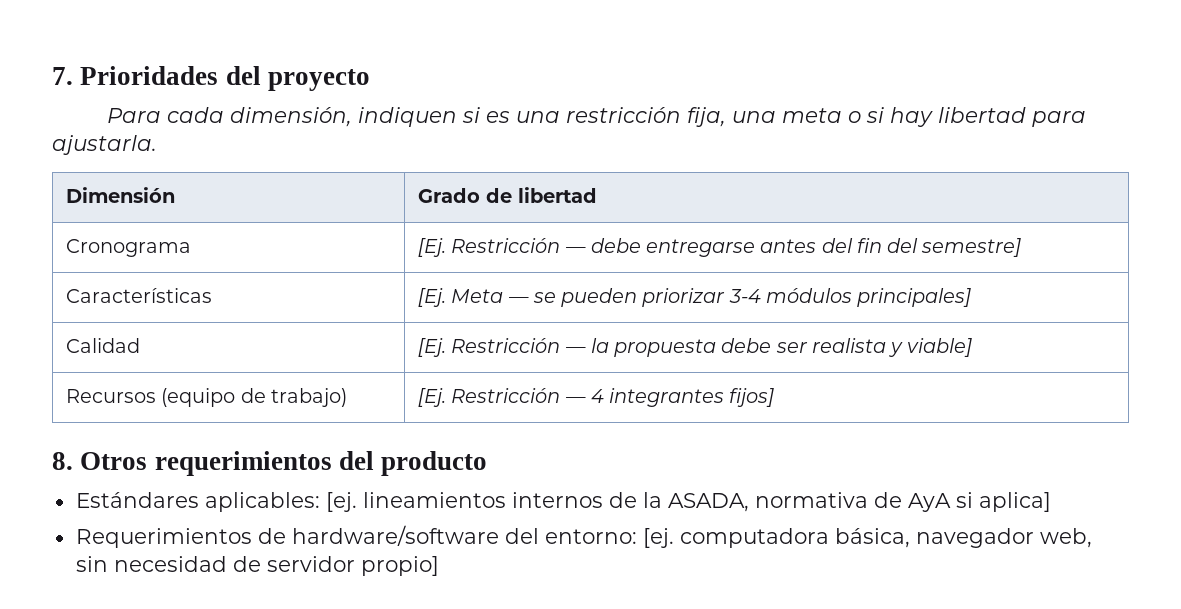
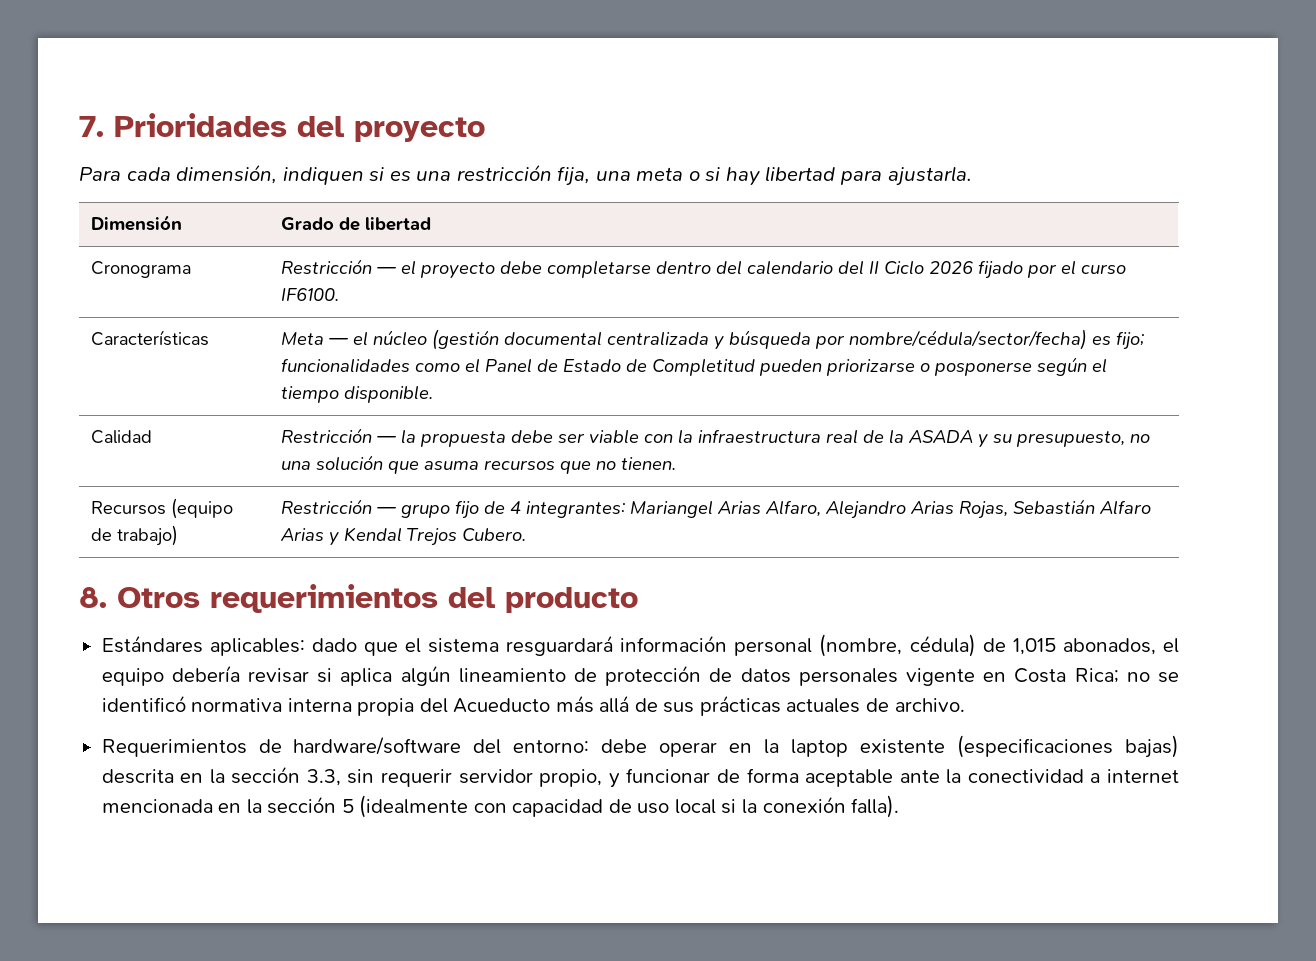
- Cronograma | [Ej. Restricción — debe entregarse antes del fin del semestre]
+ Cronograma | Restricción — el proyecto debe completarse dentro del calendario del II Ciclo 2026 fijado por el curso IF6100.
- Características | [Ej. Meta — se pueden priorizar 3-4 módulos principales]
+ Características | Meta — el núcleo (gestión documental centralizada y búsqueda por nombre/cédula/sector/fecha) es fijo; funcionalidades como el Panel de Estado de Completitud pueden priorizarse o posponerse según el tiempo disponible.
- Calidad | [Ej. Restricción — la propuesta debe ser realista y viable]
+ Calidad | Restricción — la propuesta debe ser viable con la infraestructura real de la ASADA y su presupuesto, no una solución que asuma recursos que no tienen.
- Recursos (equipo de trabajo) | [Ej. Restricción — 4 integrantes fijos]
+ Recursos (equipo de trabajo) | Restricción — grupo fijo de 4 integrantes: Mariangel Arias Alfaro, Alejandro Arias Rojas, Sebastián Alfaro Arias y Kendal Trejos Cubero.
- Estándares aplicables: [ej. lineamientos internos de la ASADA, normativa de AyA si aplica]
+ Estándares aplicables: dado que el sistema resguardará información personal (nombre, cédula) de 1,015 abonados, el equipo debería revisar si aplica algún lineamiento de protección de datos personales vigente en Costa Rica; no se identificó normativa interna propia del Acueducto más allá de sus prácticas actuales de archivo.
- Requerimientos de hardware/software del entorno: [ej. computadora básica, navegador web, sin necesidad de servidor propio]
+ Requerimientos de hardware/software del entorno: debe operar en la laptop existente (especificaciones bajas) descrita en la sección 3.3, sin requerir servidor propio, y funcionar de forma aceptable ante la conectividad a internet mencionada en la sección 5 (idealmente con capacidad de uso local si la conexión falla).

